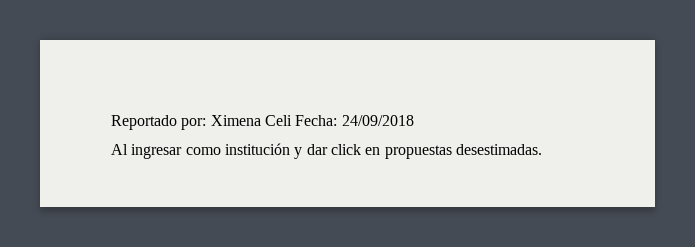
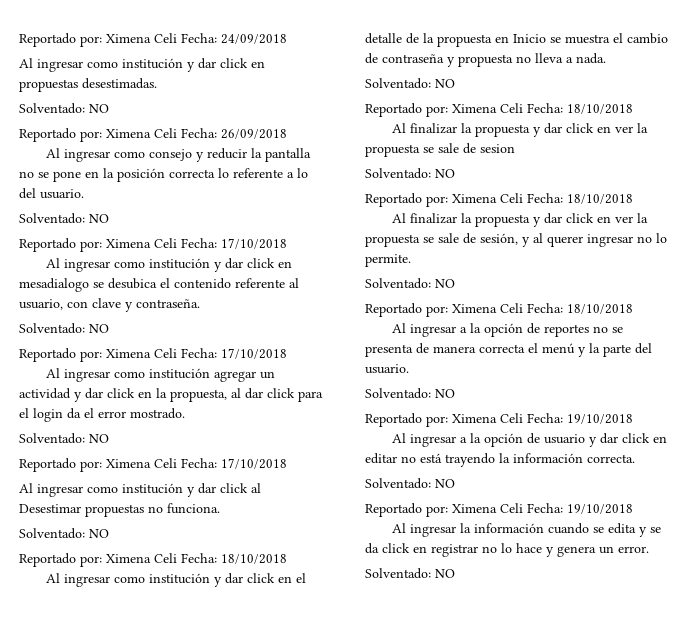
  Al ingresar como institución y dar click en propuestas desestimadas.
+ Solventado: NO
+ Reportado por: Ximena Celi Fecha: 26/09/2018
+ Al ingresar como consejo y reducir la pantalla no se pone en la posición correcta lo referente a lo del usuario.
+ Solventado: NO
+ Reportado por: Ximena Celi Fecha: 17/10/2018
+ Al ingresar como institución y dar click en mesadialogo se desubica el contenido referente al usuario, con clave y contraseña.
+ Solventado: NO
+ Reportado por: Ximena Celi Fecha: 17/10/2018
+ Al ingresar como institución agregar un actividad y dar click en la propuesta, al dar click para el login da el error mostrado.
+ Solventado: NO
+ Reportado por: Ximena Celi Fecha: 17/10/2018
+ Al ingresar como institución y dar click al Desestimar propuestas no funciona.
+ Solventado: NO
+ Reportado por: Ximena Celi Fecha: 18/10/2018
+ Al ingresar como institución y dar click en el detalle de la propuesta en Inicio se muestra el cambio de contraseña y propuesta no lleva a nada.
+ Solventado: NO
+ Reportado por: Ximena Celi Fecha: 18/10/2018
+ Al finalizar la propuesta y dar click en ver la propuesta se sale de sesion
+ Solventado: NO
+ Reportado por: Ximena Celi Fecha: 18/10/2018
+ Al finalizar la propuesta y dar click en ver la propuesta se sale de sesión, y al querer ingresar no lo permite.
+ Solventado: NO
+ Reportado por: Ximena Celi Fecha: 18/10/2018
+ Al ingresar a la opción de reportes no se presenta de manera correcta el menú y la parte del usuario.
+ Solventado: NO
+ Reportado por: Ximena Celi Fecha: 19/10/2018
+ Al ingresar a la opción de usuario y dar click en editar no está trayendo la información correcta.
+ Solventado: NO
+ Reportado por: Ximena Celi Fecha: 19/10/2018
+ Al ingresar la información cuando se edita y se da click en registrar no lo hace y genera un error.
+ Solventado: NO

